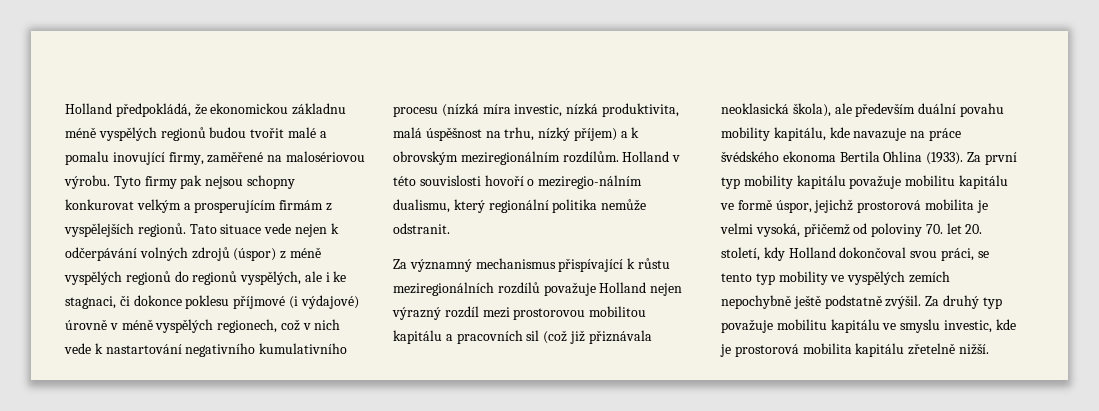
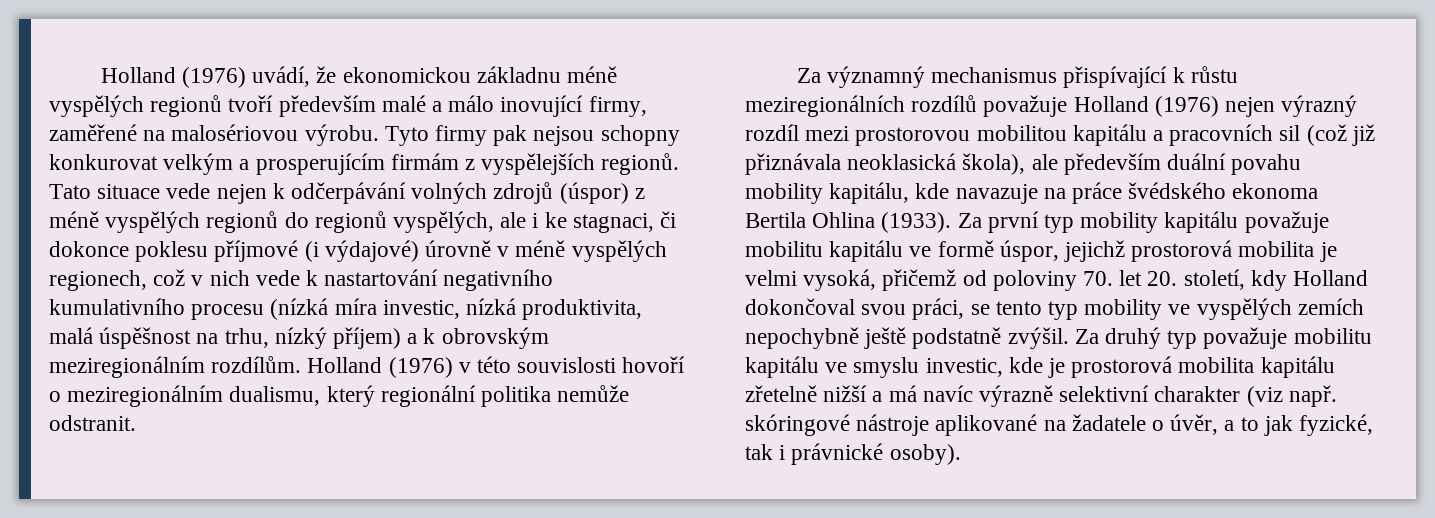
- Holland předpokládá, že ekonomickou základnu méně vyspělých regionů budou tvořit malé a pomalu inovující firmy, zaměřené na malosériovou výrobu.
+ Holland (1976) uvádí, že ekonomickou základnu méně vyspělých regionů tvoří především malé a málo inovující firmy, zaměřené na malosériovou výrobu.
- Holland v této souvislosti hovoří o meziregio-nálním dualismu, který regionální politika nemůže odstranit.
+ Holland (1976) v této souvislosti hovoří o meziregionálním dualismu, který regionální politika nemůže odstranit.
- Za významný mechanismus přispívající k růstu meziregionálních rozdílů považuje Holland nejen výrazný rozdíl mezi prostorovou mobilitou kapitálu a pracovních sil (což již přiznávala neoklasická škola), ale především duální povahu mobility kapitálu, kde navazuje na práce švédského ekonoma Bertila Ohlina (1933).
+ Za významný mechanismus přispívající k růstu meziregionálních rozdílů považuje Holland (1976) nejen výrazný rozdíl mezi prostorovou mobilitou kapitálu a pracovních sil (což již přiznávala neoklasická škola), ale především duální povahu mobility kapitálu, kde navazuje na práce švédského ekonoma Bertila Ohlina (1933).
- Za druhý typ považuje mobilitu kapitálu ve smyslu investic, kde je prostorová mobilita kapitálu zřetelně nižší.
+ Za druhý typ považuje mobilitu kapitálu ve smyslu investic, kde je prostorová mobilita kapitálu zřetelně nižší a má navíc výrazně selektivní charakter (viz např. skóringové nástroje aplikované na žadatele o úvěr, a to jak fyzické, tak i právnické osoby).

